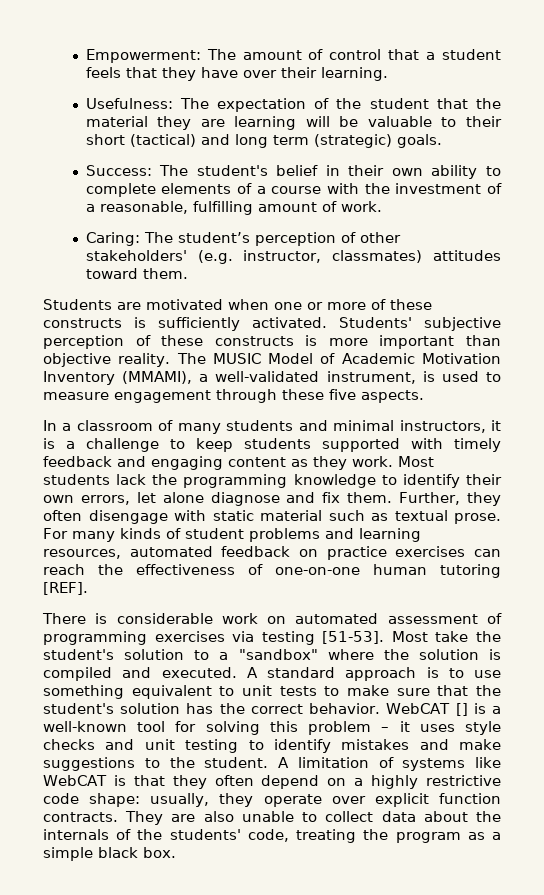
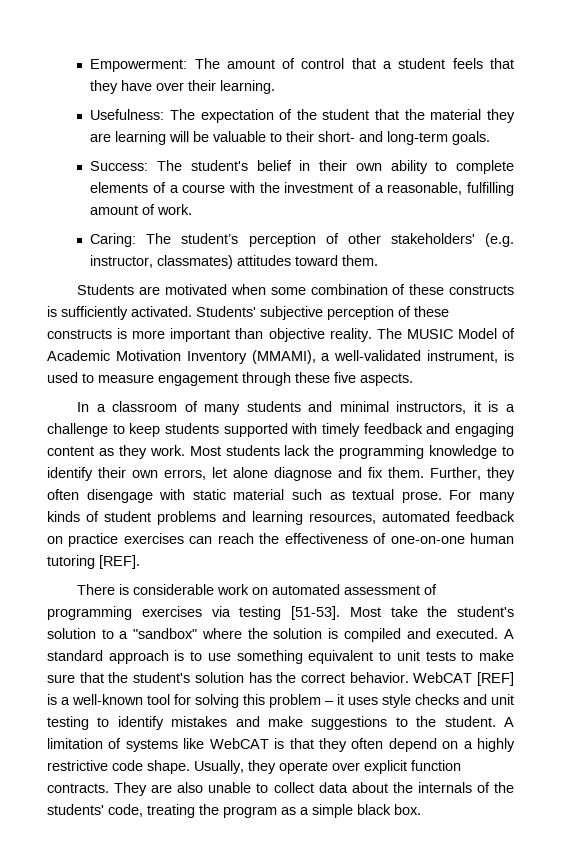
- Usefulness: The expectation of the student that the material they are learning will be valuable to their short (tactical) and long term (strategic) goals.
+ Usefulness: The expectation of the student that the material they are learning will be valuable to their short- and long-term goals.
- Students are motivated when one or more of these constructs is sufficiently activated.
+ Students are motivated when some combination of these constructs is sufficiently activated.
- WebCAT [] is a well-known tool for solving this problem – it uses style checks and unit testing to identify mistakes and make suggestions to the student.
+ WebCAT [REF] is a well-known tool for solving this problem – it uses style checks and unit testing to identify mistakes and make suggestions to the student.
- A limitation of systems like WebCAT is that they often depend on a highly restrictive code shape: usually, they operate over explicit function contracts.
+ A limitation of systems like WebCAT is that they often depend on a highly restrictive code shape. Usually, they operate over explicit function contracts.

